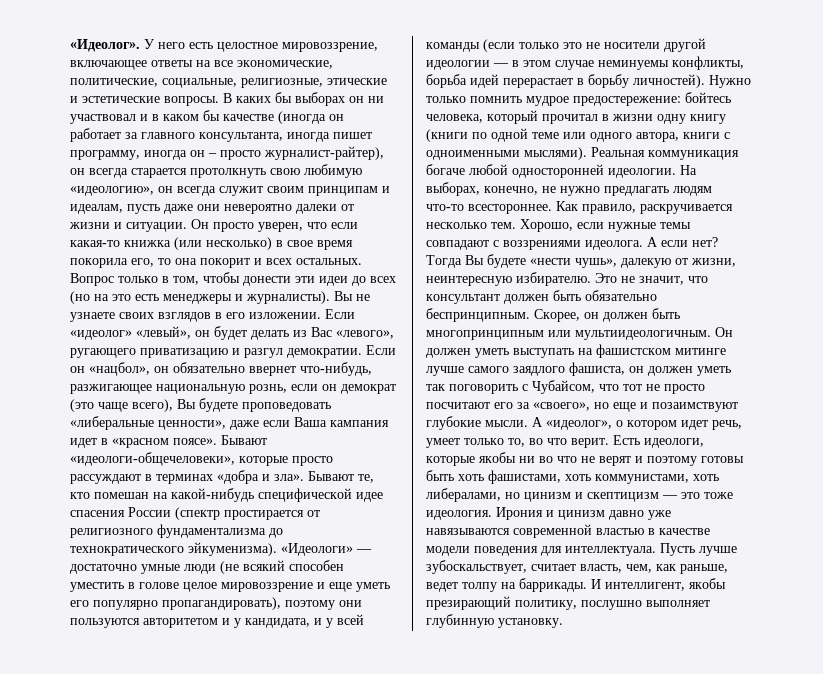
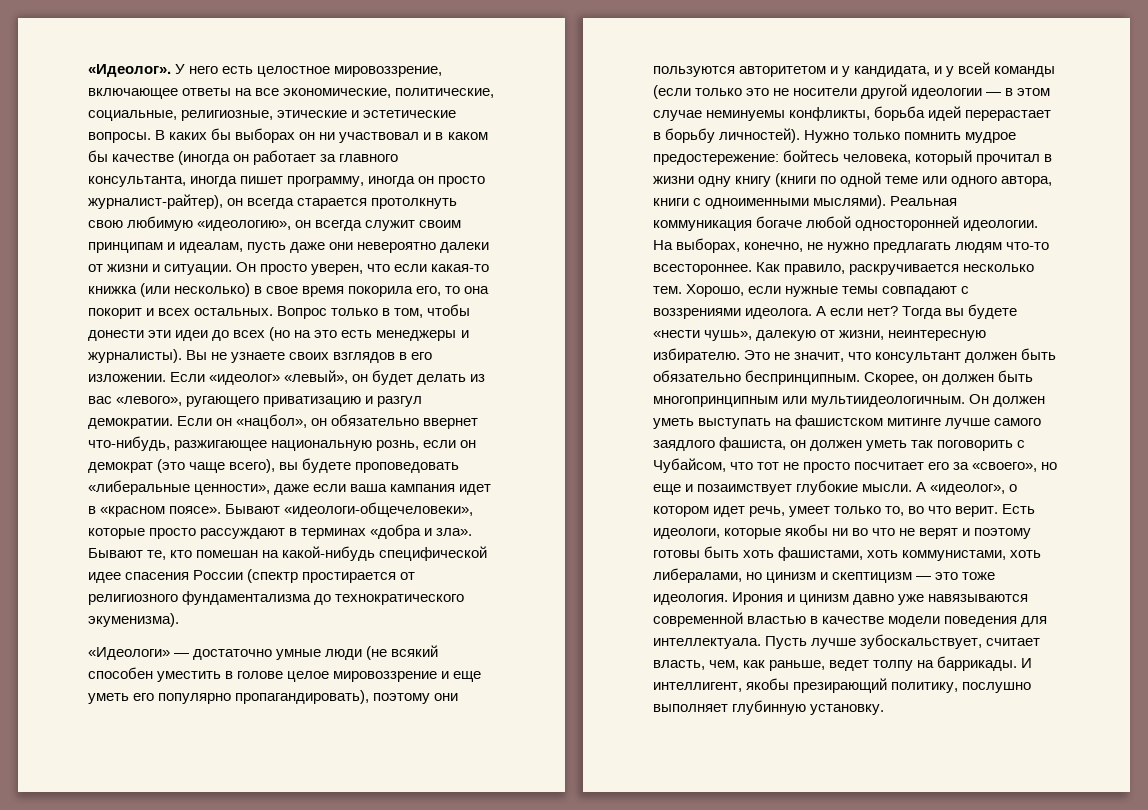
- В каких бы выборах он ни участвовал и в каком бы качестве (иногда он работает за главного консультанта, иногда пишет программу, иногда он – просто журналист-райтер), он всегда старается протолкнуть свою любимую «идеологию», он всегда служит своим принципам и идеалам, пусть даже они невероятно далеки от жизни и ситуации.
+ В каких бы выборах он ни участвовал и в каком бы качестве (иногда он работает за главного консультанта, иногда пишет программу, иногда он просто журналист-райтер), он всегда старается протолкнуть свою любимую «идеологию», он всегда служит своим принципам и идеалам, пусть даже они невероятно далеки от жизни и ситуации.
- Если «идеолог» «левый», он будет делать из Вас «левого», ругающего приватизацию и разгул демократии.
+ Если «идеолог» «левый», он будет делать из вас «левого», ругающего приватизацию и разгул демократии.
- Если он «нацбол», он обязательно ввернет что-нибудь, разжигающее национальную рознь, если он демократ (это чаще всего), Вы будете проповедовать «либеральные ценности», даже если Ваша кампания идет в «красном поясе».
+ Если он «нацбол», он обязательно ввернет что-нибудь, разжигающее национальную рознь, если он демократ (это чаще всего), вы будете проповедовать «либеральные ценности», даже если ваша кампания идет в «красном поясе».
- Бывают те, кто помешан на какой-нибудь специфической идее спасения России (спектр простирается от религиозного фундаментализма до технократического эйкуменизма). «Идеологи» — достаточно умные люди (не всякий способен уместить в голове целое мировоззрение и еще уметь его популярно пропагандировать), поэтому они пользуются авторитетом и у кандидата, и у всей команды (если только это не носители другой идеологии — в этом случае неминуемы конфликты, борьба идей перерастает в борьбу личностей).
+ Бывают те, кто помешан на какой-нибудь специфической идее спасения России (спектр простирается от религиозного фундаментализма до технократического экуменизма).
+ «Идеологи» — достаточно умные люди (не всякий способен уместить в голове целое мировоззрение и еще уметь его популярно пропагандировать), поэтому они пользуются авторитетом и у кандидата, и у всей команды (если только это не носители другой идеологии — в этом случае неминуемы конфликты, борьба идей перерастает в борьбу личностей).
- Тогда Вы будете «нести чушь», далекую от жизни, неинтересную избирателю.
+ Тогда вы будете «нести чушь», далекую от жизни, неинтересную избирателю.
- Он должен уметь выступать на фашистском митинге лучше самого заядлого фашиста, он должен уметь так поговорить с Чубайсом, что тот не просто посчитают его за «своего», но еще и позаимствуют глубокие мысли.
+ Он должен уметь выступать на фашистском митинге лучше самого заядлого фашиста, он должен уметь так поговорить с Чубайсом, что тот не просто посчитает его за «своего», но еще и позаимствует глубокие мысли.

